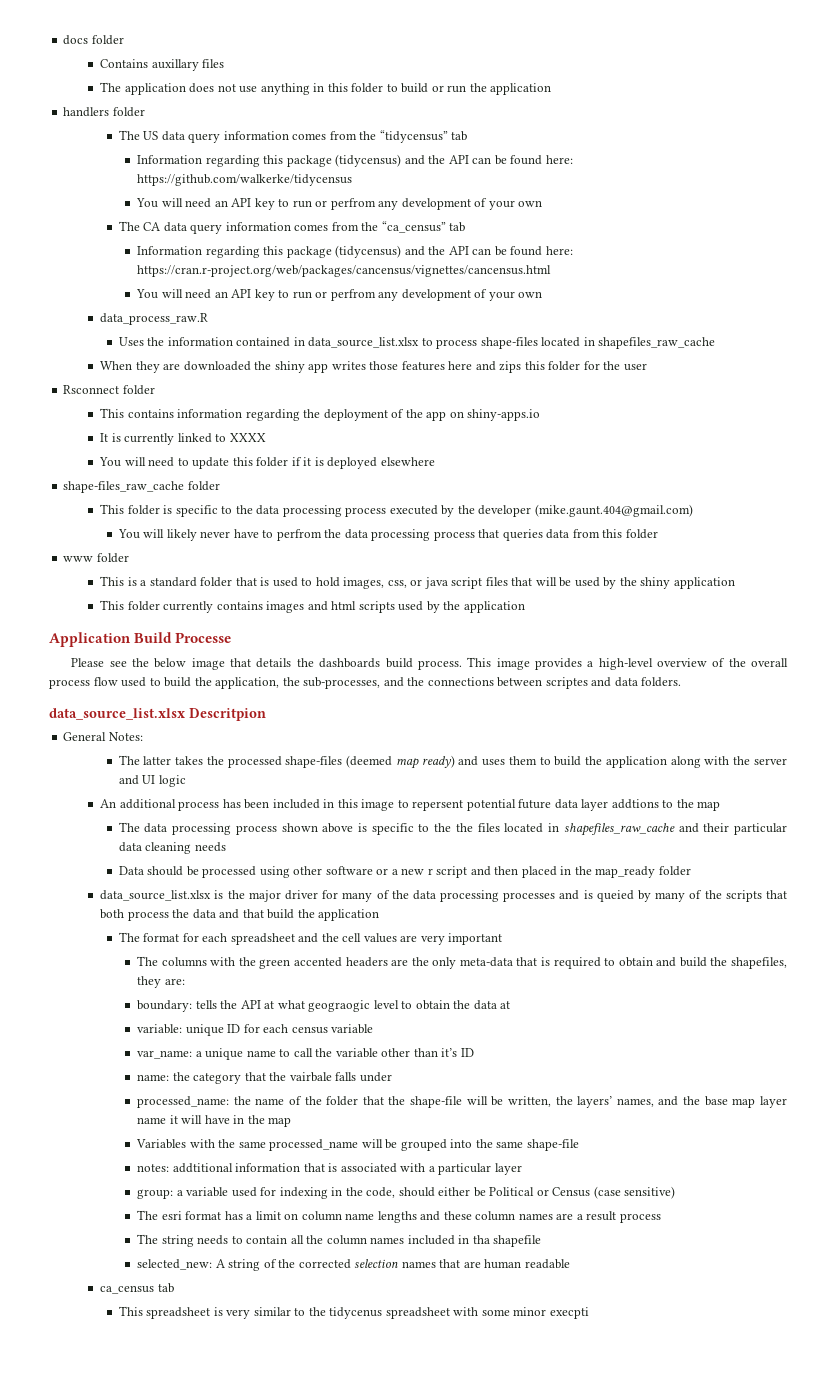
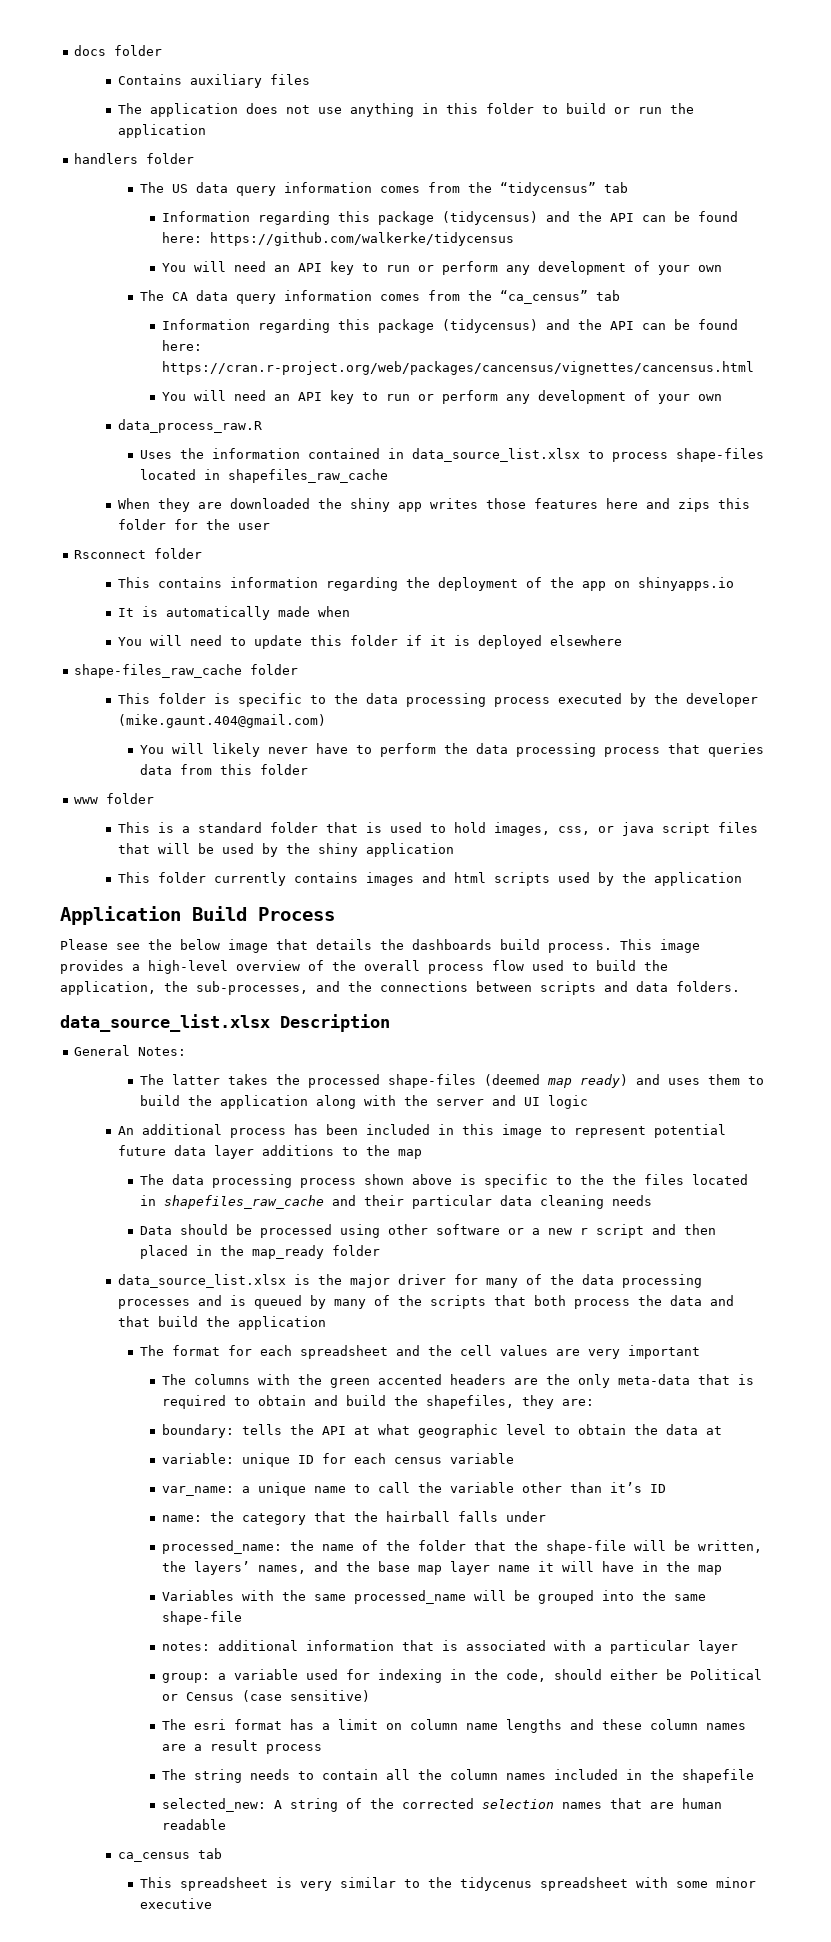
- Contains auxillary files
+ Contains auxiliary files
  Information regarding this package (tidycensus) and the API can be found here: https://github.com/walkerke/tidycensus
- You will need an API key to run or perfrom any development of your own
+ You will need an API key to run or perform any development of your own
  Information regarding this package (tidycensus) and the API can be found here: https://cran.r-project.org/web/packages/cancensus/vignettes/cancensus.html
- You will need an API key to run or perfrom any development of your own
+ You will need an API key to run or perform any development of your own
- This contains information regarding the deployment of the app on shiny-apps.io
+ This contains information regarding the deployment of the app on shinyapps.io
- It is currently linked to XXXX
+ It is automatically made when
- You will likely never have to perfrom the data processing process that queries data from this folder
+ You will likely never have to perform the data processing process that queries data from this folder
- Application Build Processe
+ Application Build Process
- This image provides a high-level overview of the overall process flow used to build the application, the sub-processes, and the connections between scriptes and data folders.
+ This image provides a high-level overview of the overall process flow used to build the application, the sub-processes, and the connections between scripts and data folders.
- data_source_list.xlsx Descritpion
+ data_source_list.xlsx Description
- An additional process has been included in this image to repersent potential future data layer addtions to the map
+ An additional process has been included in this image to represent potential future data layer additions to the map
- data_source_list.xlsx is the major driver for many of the data processing processes and is queied by many of the scripts that both process the data and that build the application
+ data_source_list.xlsx is the major driver for many of the data processing processes and is queued by many of the scripts that both process the data and that build the application
- boundary: tells the API at what geograogic level to obtain the data at
+ boundary: tells the API at what geographic level to obtain the data at
- name: the category that the vairbale falls under
+ name: the category that the hairball falls under
- notes: addtitional information that is associated with a particular layer
+ notes: additional information that is associated with a particular layer
- The string needs to contain all the column names included in tha shapefile
+ The string needs to contain all the column names included in the shapefile
- This spreadsheet is very similar to the tidycenus spreadsheet with some minor execpti
+ This spreadsheet is very similar to the tidycenus spreadsheet with some minor executive

